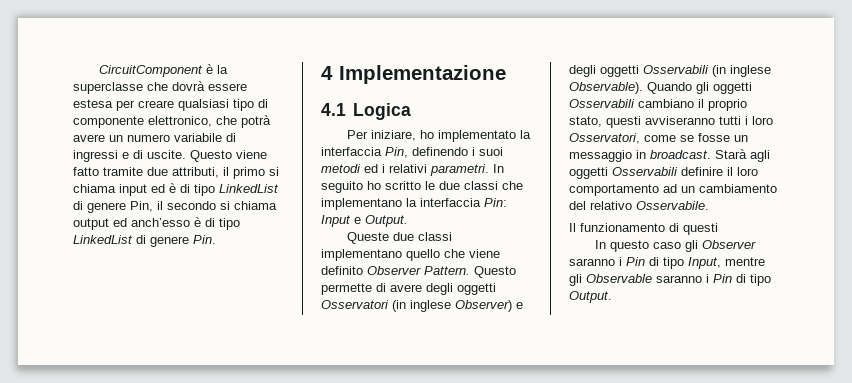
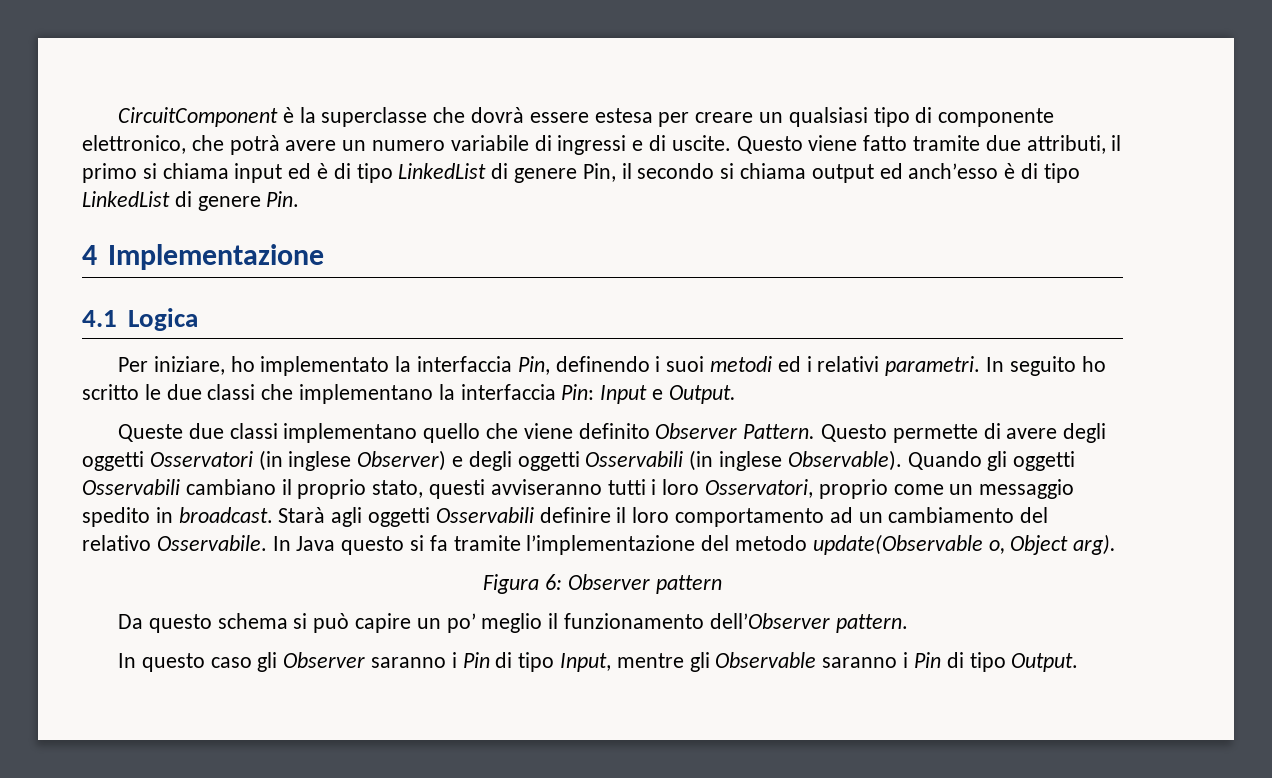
- CircuitComponent è la superclasse che dovrà essere estesa per creare qualsiasi tipo di componente elettronico, che potrà avere un numero variabile di ingressi e di uscite.
+ CircuitComponent è la superclasse che dovrà essere estesa per creare un qualsiasi tipo di componente elettronico, che potrà avere un numero variabile di ingressi e di uscite.
- Quando gli oggetti Osservabili cambiano il proprio stato, questi avviseranno tutti i loro Osservatori, come se fosse un messaggio in broadcast.
+ Quando gli oggetti Osservabili cambiano il proprio stato, questi avviseranno tutti i loro Osservatori, proprio come un messaggio spedito in broadcast.
- Starà agli oggetti Osservabili definire il loro comportamento ad un cambiamento del relativo Osservabile.
- Il funzionamento di questi
+ Starà agli oggetti Osservabili definire il loro comportamento ad un cambiamento del relativo Osservabile. In Java questo si fa tramite l’implementazione del metodo update(Observable o, Object arg).
+ Figura 6: Observer pattern
+ Da questo schema si può capire un po’ meglio il funzionamento dell’Observer pattern.

